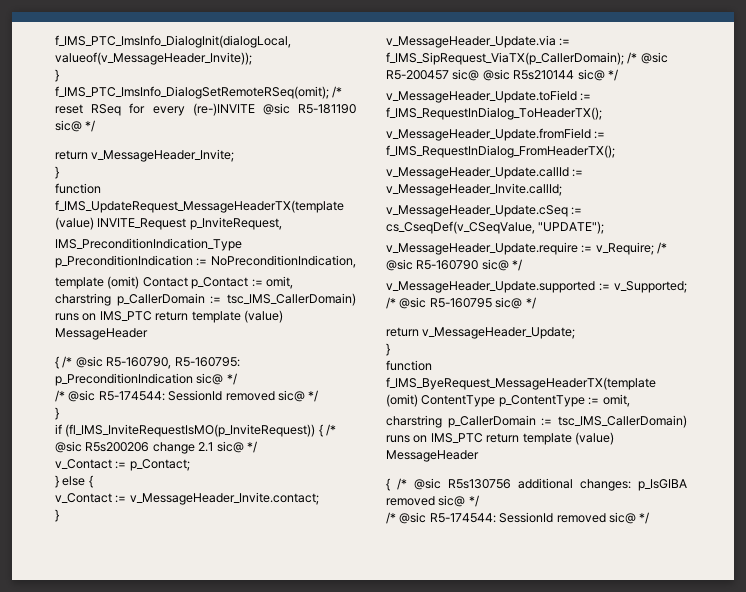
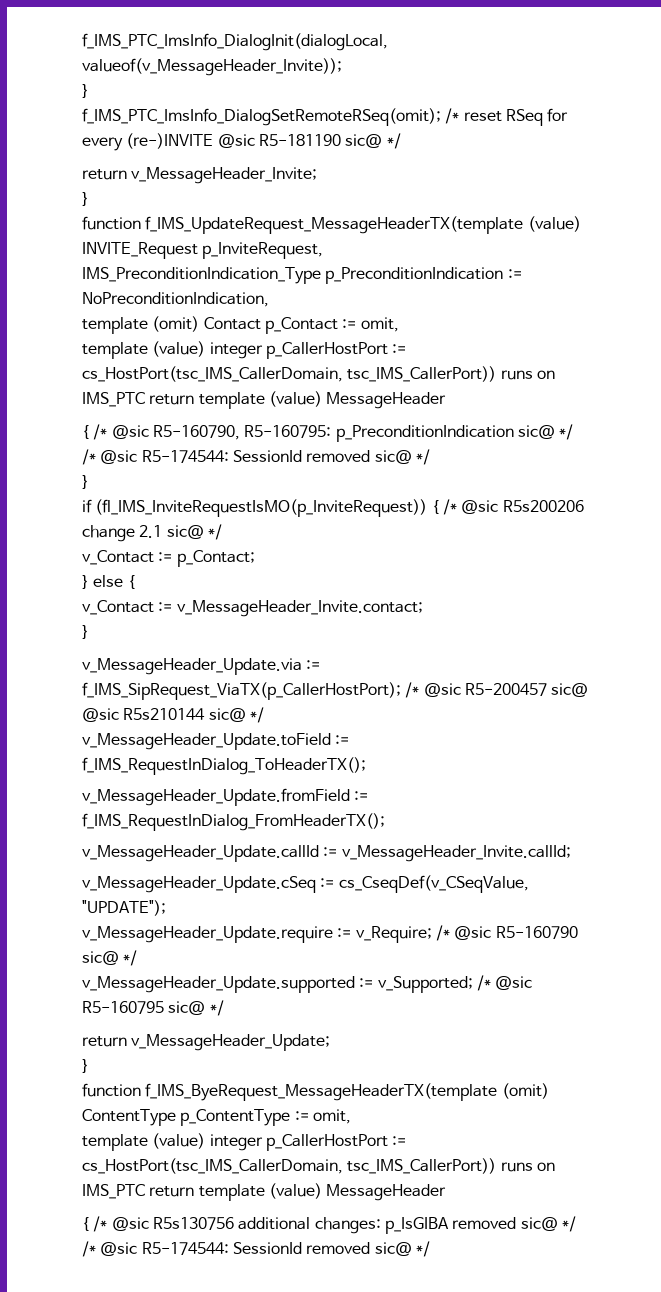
  template (omit) Contact p_Contact := omit,
- charstring p_CallerDomain := tsc_IMS_CallerDomain) runs on IMS_PTC return template (value) MessageHeader
+ template (value) integer p_CallerHostPort := cs_HostPort(tsc_IMS_CallerDomain, tsc_IMS_CallerPort)) runs on IMS_PTC return template (value) MessageHeader
- v_MessageHeader_Update.via := f_IMS_SipRequest_ViaTX(p_CallerDomain); /* @sic R5-200457 sic@ @sic R5s210144 sic@ */
+ v_MessageHeader_Update.via := f_IMS_SipRequest_ViaTX(p_CallerHostPort); /* @sic R5-200457 sic@ @sic R5s210144 sic@ */
  function f_IMS_ByeRequest_MessageHeaderTX(template (omit) ContentType p_ContentType := omit,
- charstring p_CallerDomain := tsc_IMS_CallerDomain) runs on IMS_PTC return template (value) MessageHeader
+ template (value) integer p_CallerHostPort := cs_HostPort(tsc_IMS_CallerDomain, tsc_IMS_CallerPort)) runs on IMS_PTC return template (value) MessageHeader

